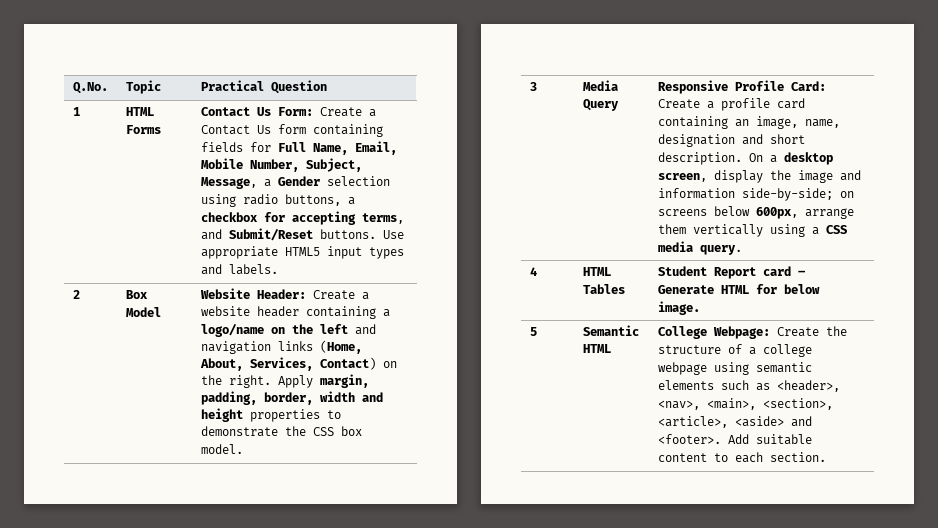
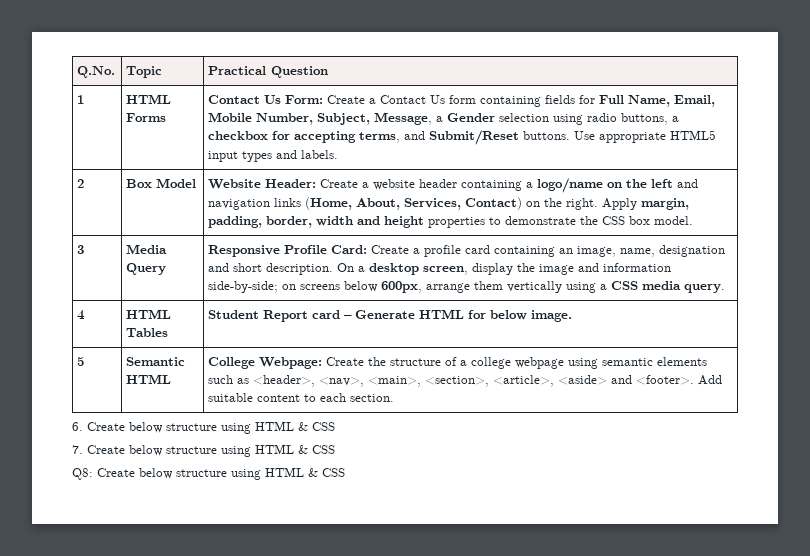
+ 6. Create below structure using HTML & CSS
+ 7. Create below structure using HTML & CSS
+ Q8: Create below structure using HTML & CSS

